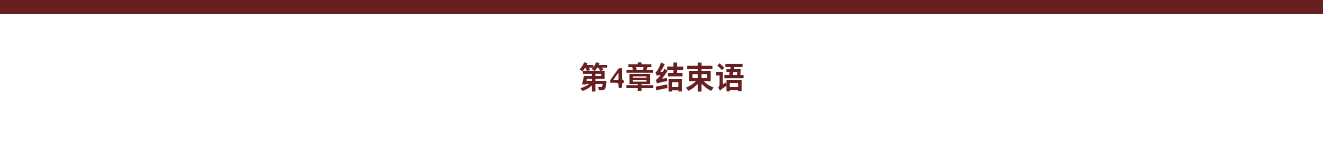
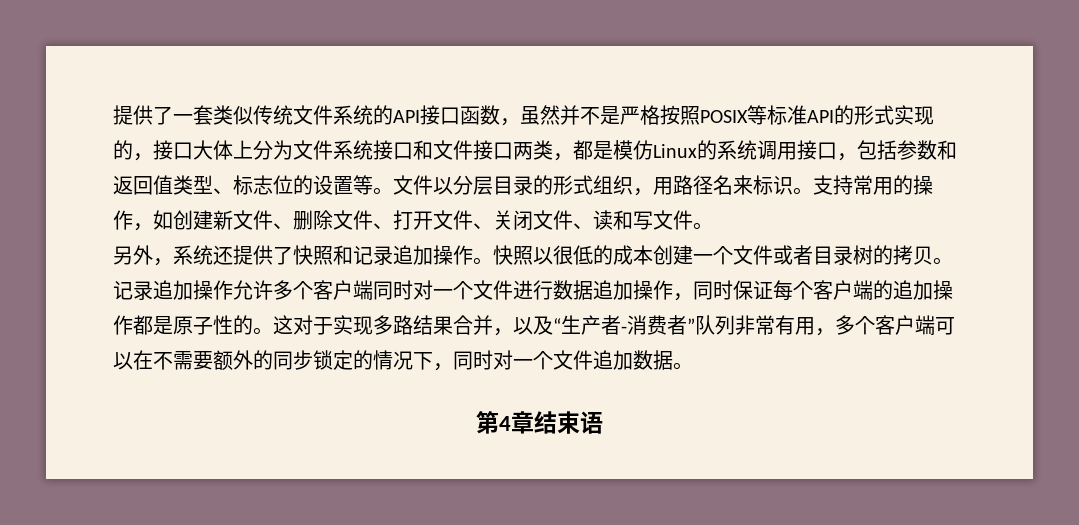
+ 提供了一套类似传统文件系统的API接口函数，虽然并不是严格按照POSIX等标准API的形式实现的，接口大体上分为文件系统接口和文件接口两类，都是模仿Linux的系统调用接口，包括参数和返回值类型、标志位的设置等。文件以分层目录的形式组织，用路径名来标识。支持常用的操作，如创建新文件、删除文件、打开文件、关闭文件、读和写文件。
+ 另外，系统还提供了快照和记录追加操作。快照以很低的成本创建一个文件或者目录树的拷贝。记录追加操作允许多个客户端同时对一个文件进行数据追加操作，同时保证每个客户端的追加操作都是原子性的。这对于实现多路结果合并，以及“生产者-消费者”队列非常有用，多个客户端可以在不需要额外的同步锁定的情况下，同时对一个文件追加数据。

